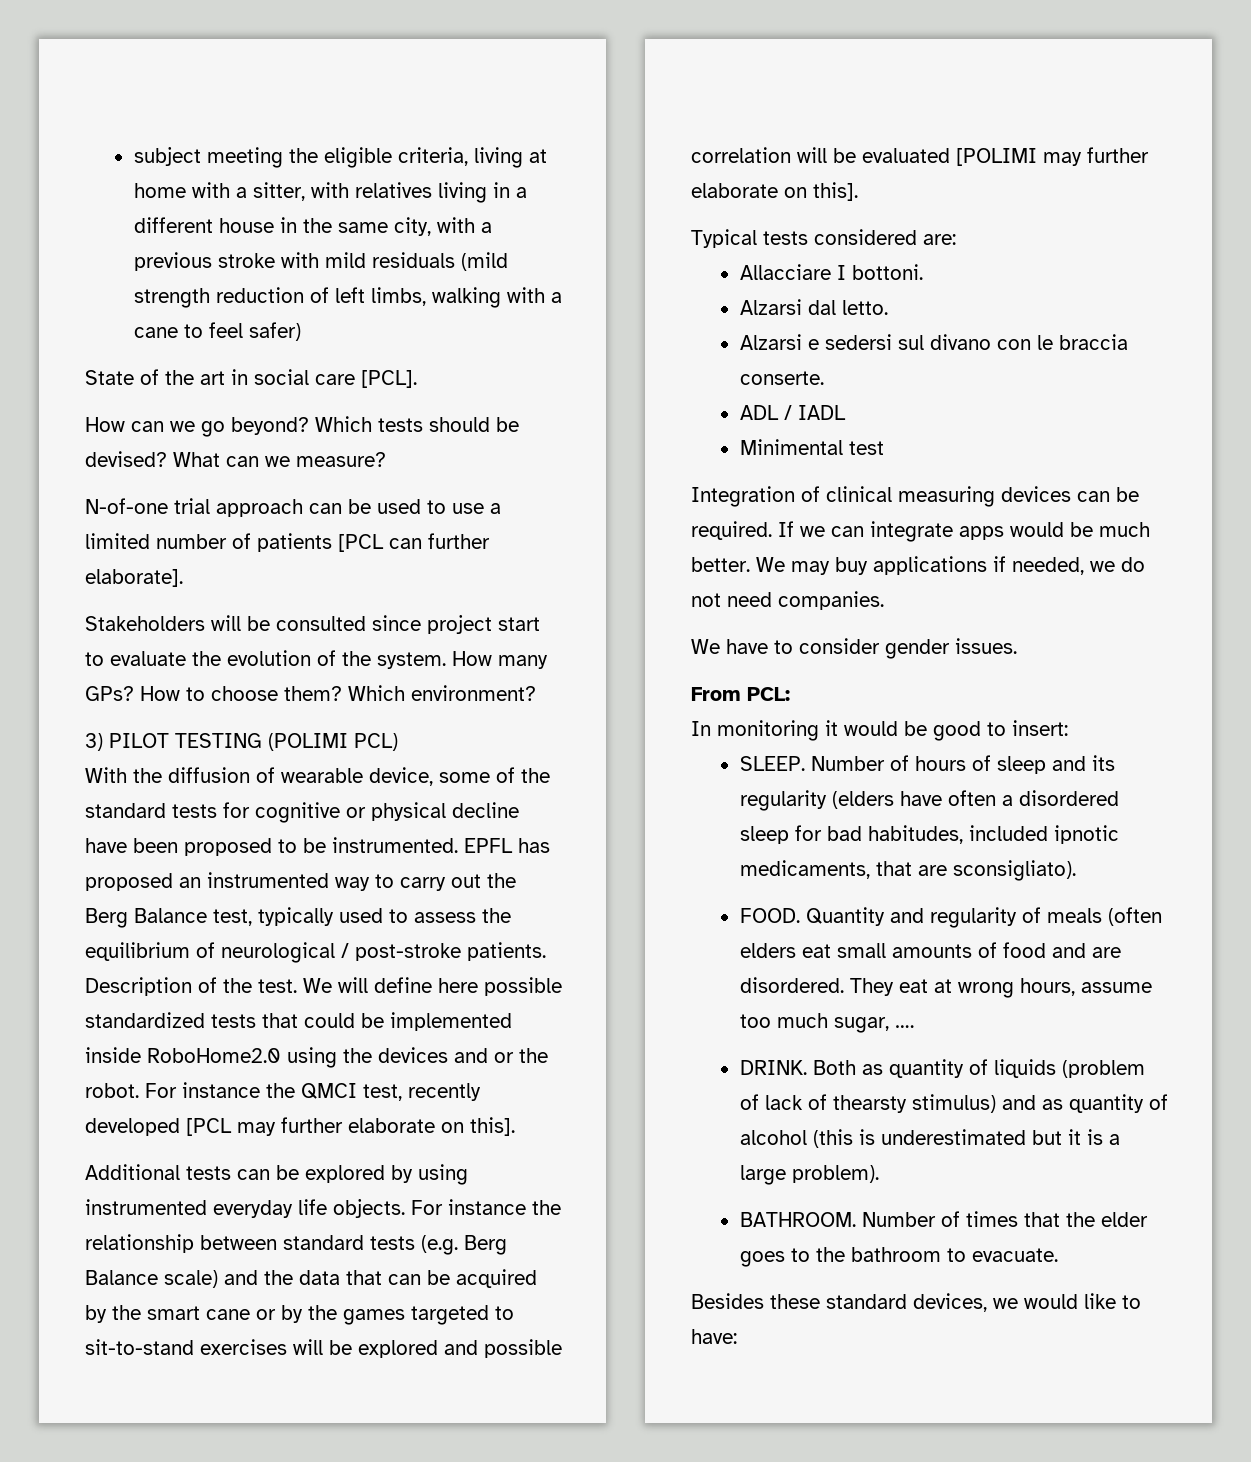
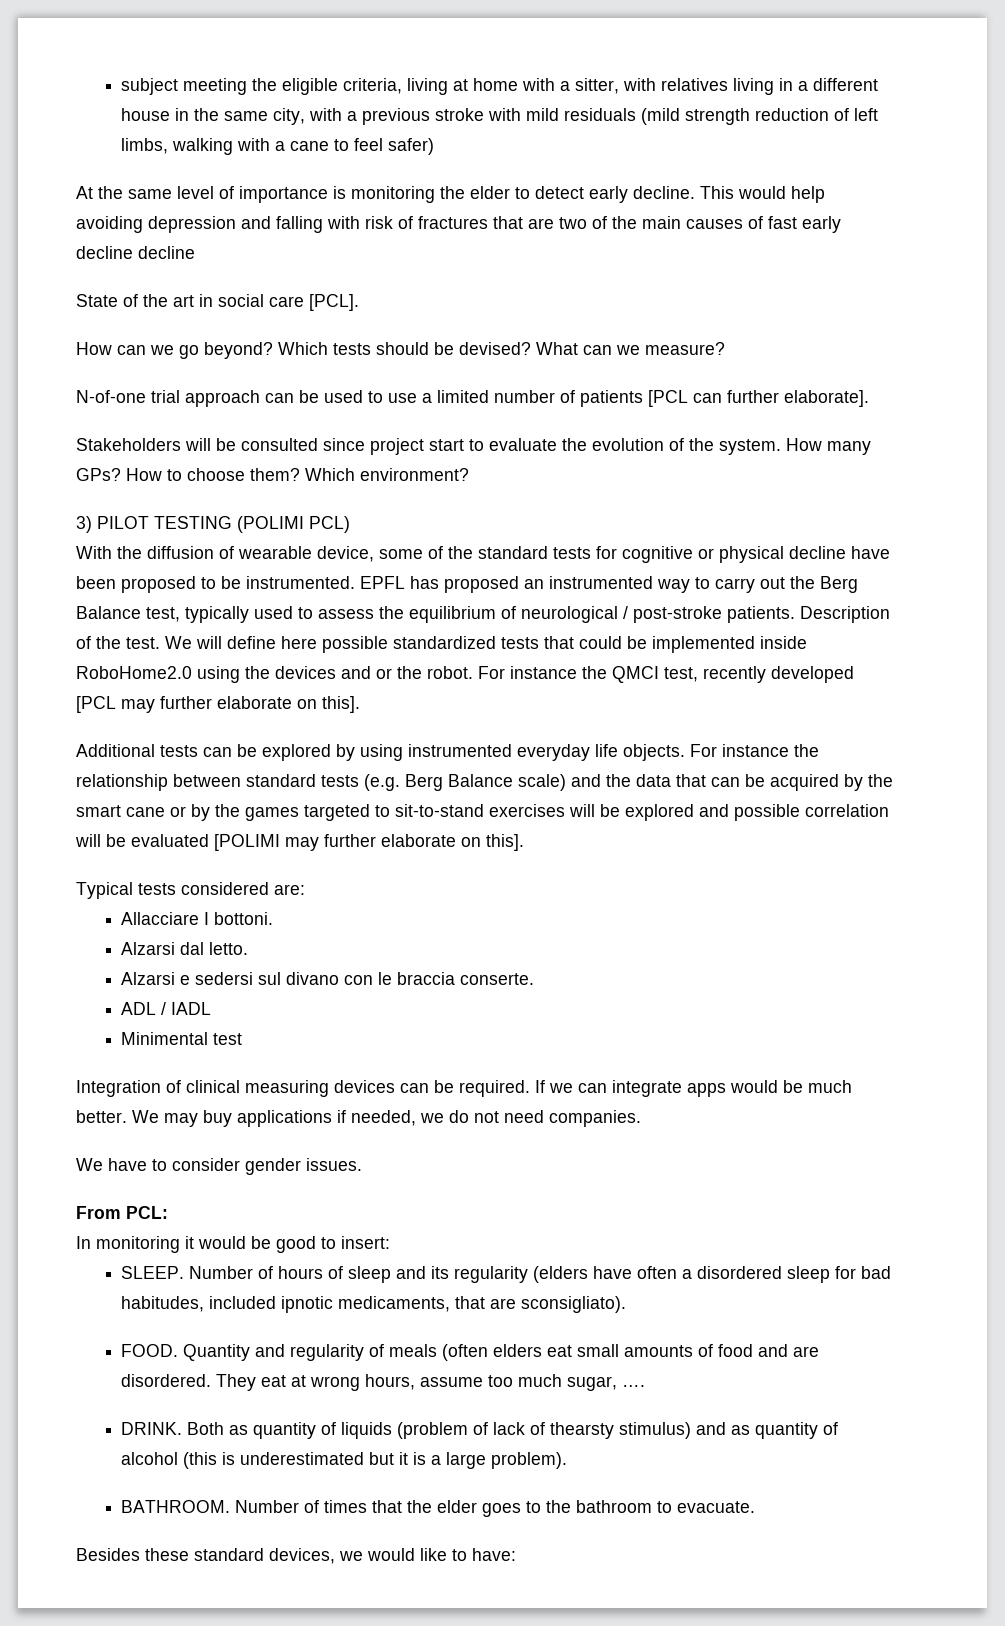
+ At the same level of importance is monitoring the elder to detect early decline. This would help avoiding depression and falling with risk of fractures that are two of the main causes of fast early decline decline

